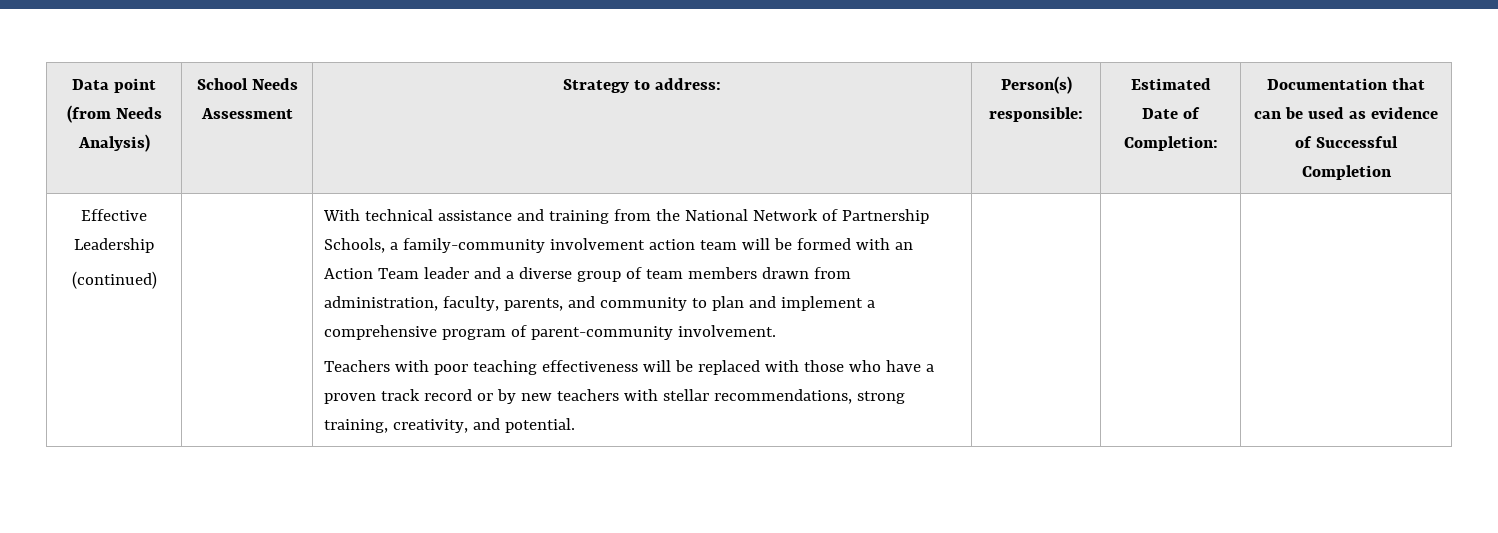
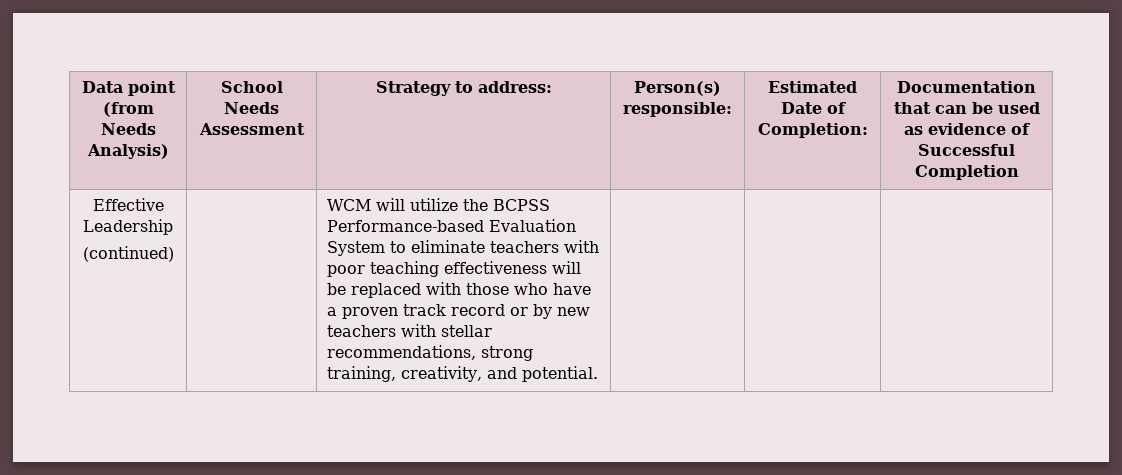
- With technical assistance and training from the National Network of Partnership Schools, a family-community involvement action team will be formed with an Action Team leader and a diverse group of team members drawn from administration, faculty, parents, and community to plan and implement a comprehensive program of parent-community involvement.
- Teachers with poor teaching effectiveness will be replaced with those who have a proven track record or by new teachers with stellar recommendations, strong training, creativity, and potential.
+ WCM will utilize the BCPSS Performance-based Evaluation System to eliminate teachers with poor teaching effectiveness will be replaced with those who have a proven track record or by new teachers with stellar recommendations, strong training, creativity, and potential.

